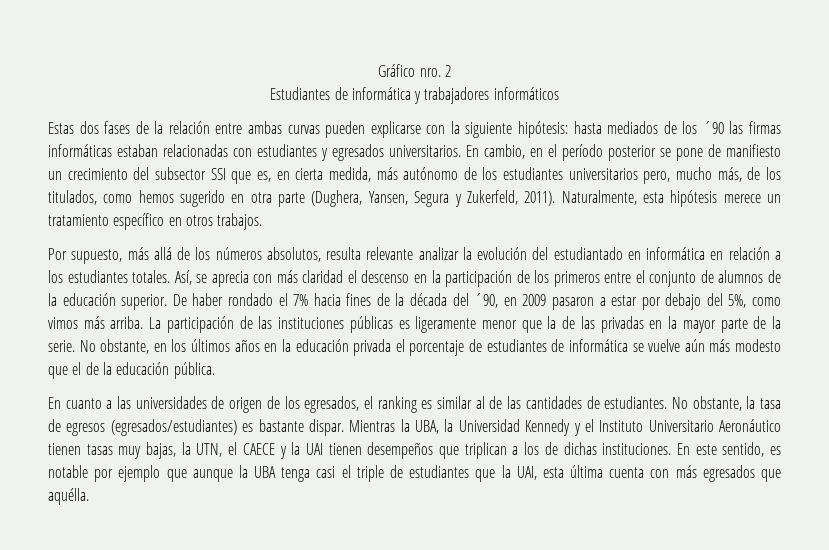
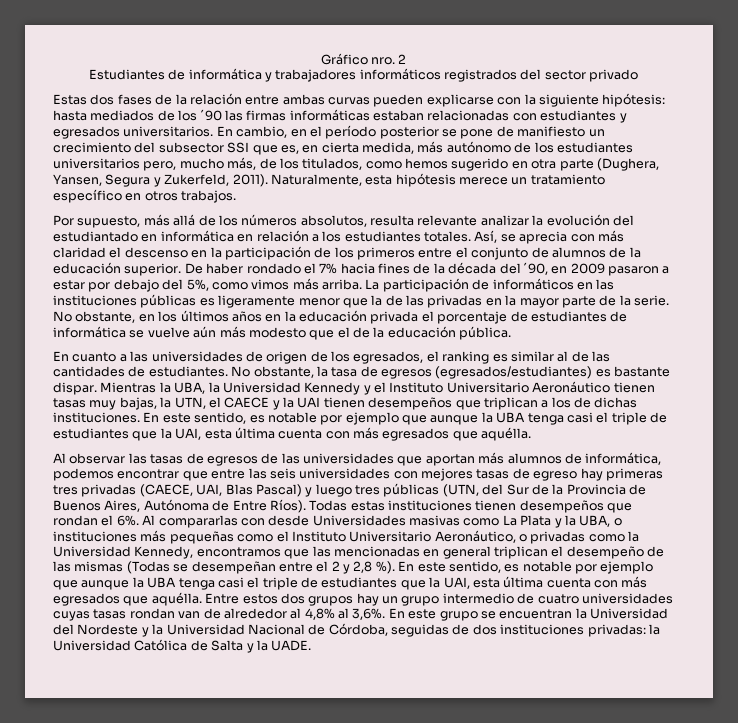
- Estudiantes de informática y trabajadores informáticos
+ Estudiantes de informática y trabajadores informáticos registrados del sector privado
- La participación de las instituciones públicas es ligeramente menor que la de las privadas en la mayor parte de la serie.
+ La participación de informáticos en las instituciones públicas es ligeramente menor que la de las privadas en la mayor parte de la serie.
+ Al observar las tasas de egresos de las universidades que aportan más alumnos de informática, podemos encontrar que entre las seis universidades con mejores tasas de egreso hay primeras tres privadas (CAECE, UAI, Blas Pascal) y luego tres públicas (UTN, del Sur de la Provincia de Buenos Aires, Autónoma de Entre Ríos). Todas estas instituciones tienen desempeños que rondan el 6%. Al compararlas con desde Universidades masivas como La Plata y la UBA, o instituciones más pequeñas como el Instituto Universitario Aeronáutico, o privadas como la Universidad Kennedy, encontramos que las mencionadas en general triplican el desempeño de las mismas (Todas se desempeñan entre el 2 y 2,8 %). En este sentido, es notable por ejemplo que aunque la UBA tenga casi el triple de estudiantes que la UAI, esta última cuenta con más egresados que aquélla. Entre estos dos grupos hay un grupo intermedio de cuatro universidades cuyas tasas rondan van de alrededor al 4,8% al 3,6%. En este grupo se encuentran la Universidad del Nordeste y la Universidad Nacional de Córdoba, seguidas de dos instituciones privadas: la Universidad Católica de Salta y la UADE.

